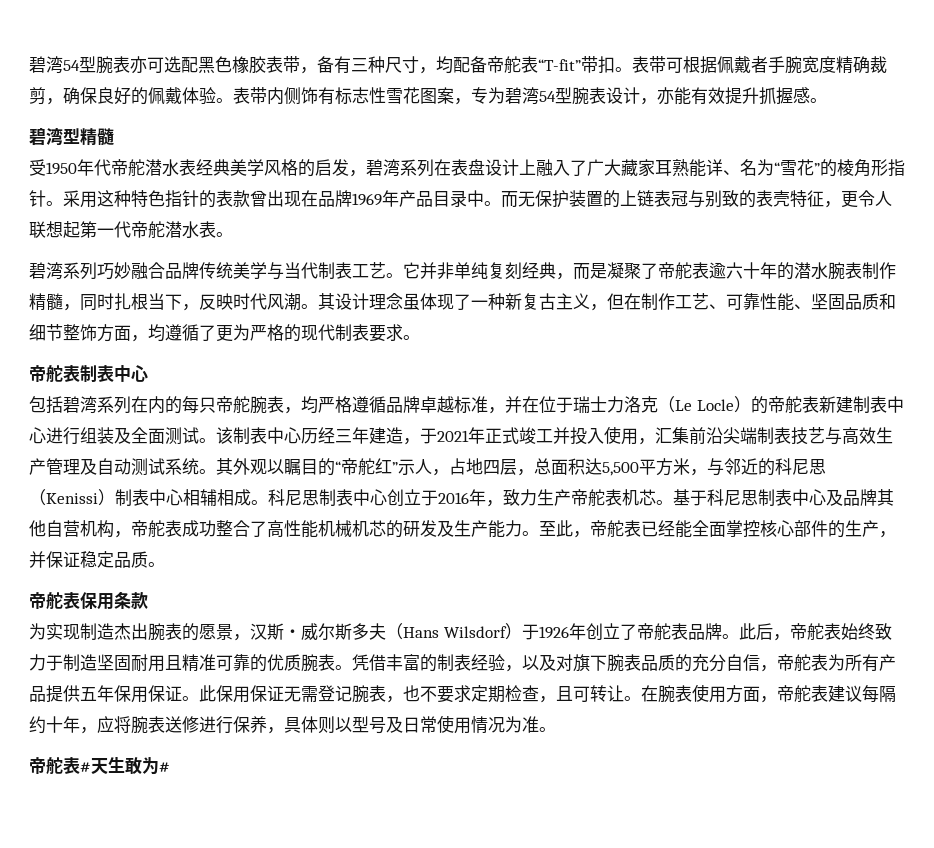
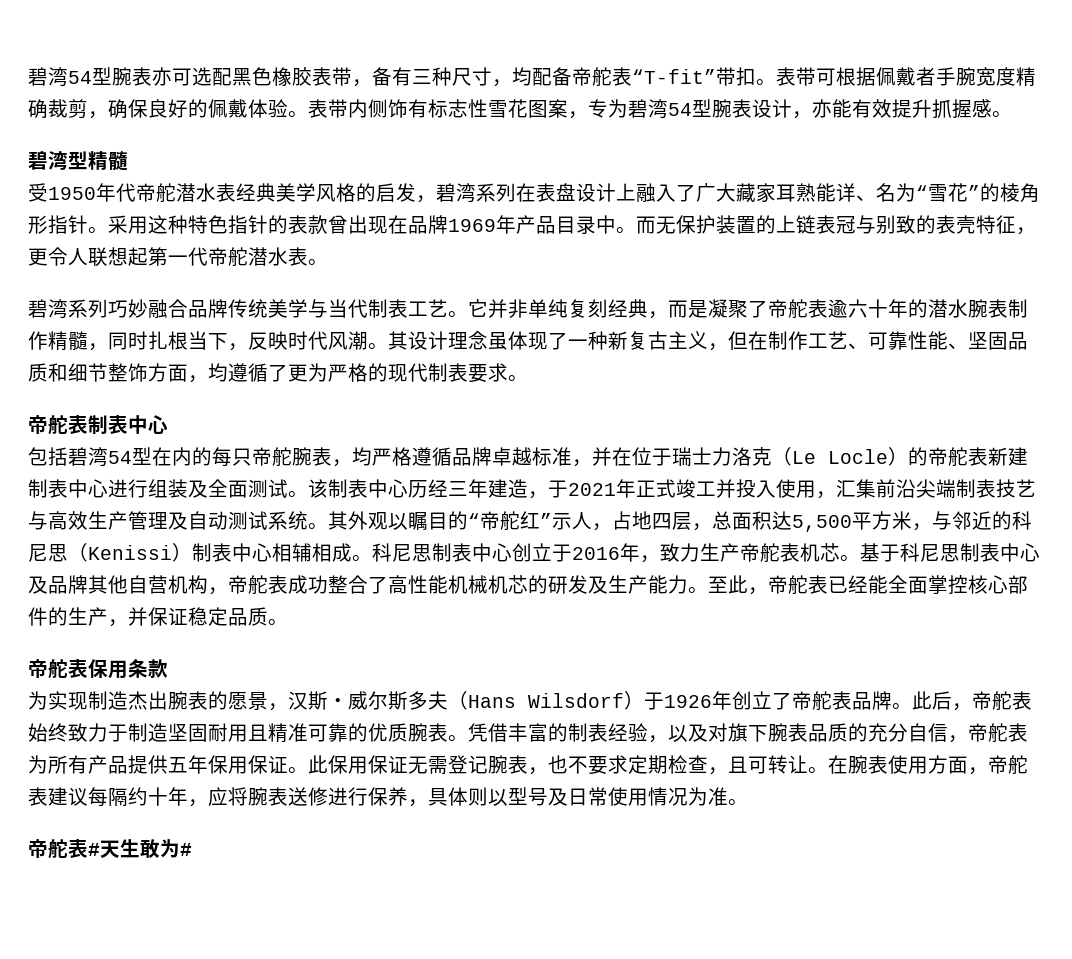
- 包括碧湾系列在内的每只帝舵腕表，均严格遵循品牌卓越标准，并在位于瑞士力洛克（Le Locle）的帝舵表新建制表中心进行组装及全面测试。
+ 包括碧湾54型在内的每只帝舵腕表，均严格遵循品牌卓越标准，并在位于瑞士力洛克（Le Locle）的帝舵表新建制表中心进行组装及全面测试。

